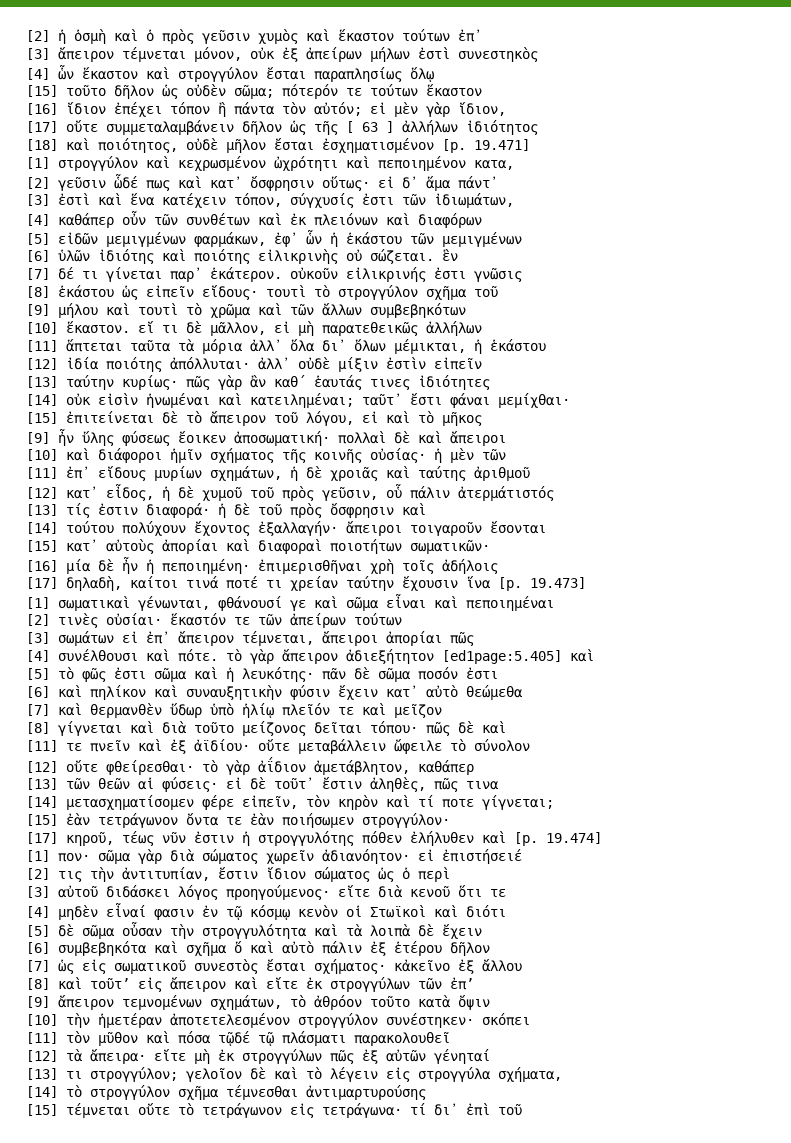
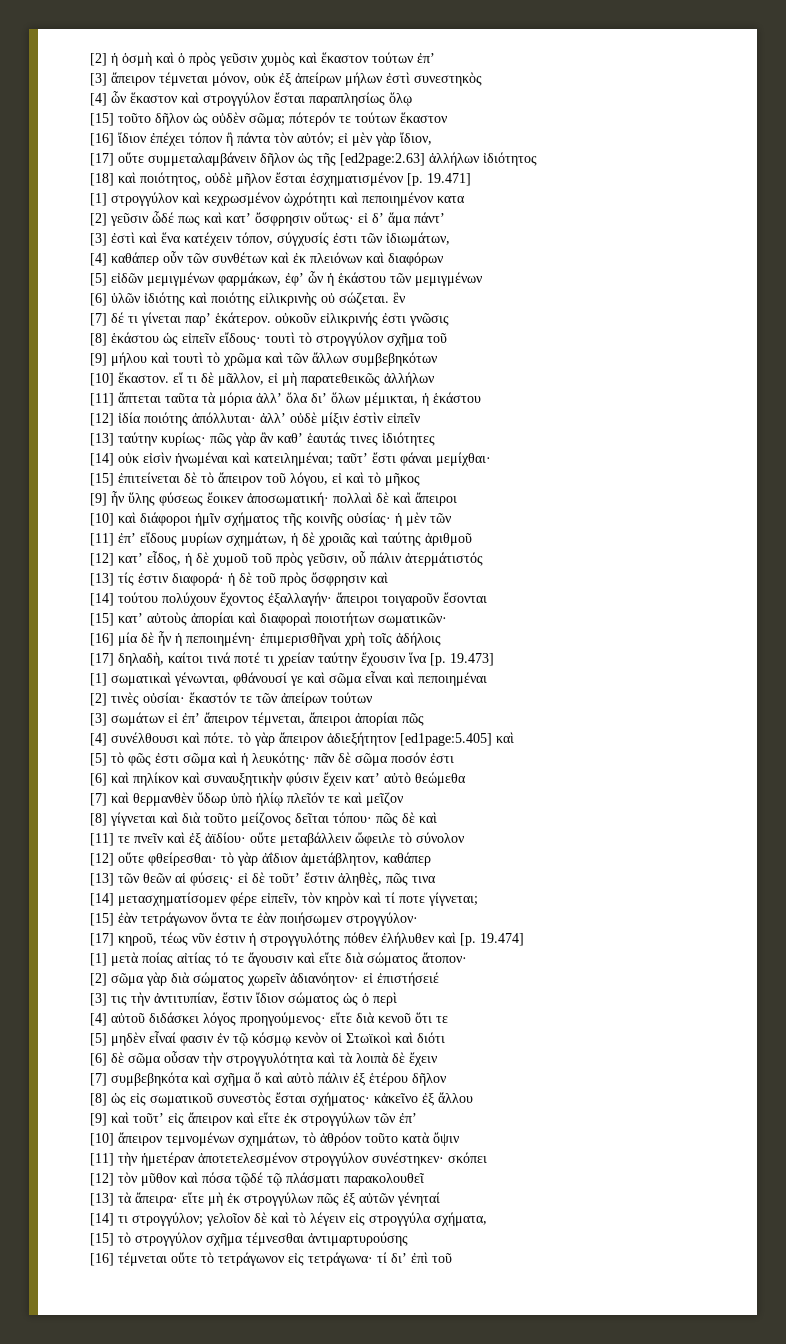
- [2] ἡ ὁσμὴ καὶ ὁ πρὸς γεῦσιν χυμὸς καὶ ἕκαστον τούτων ἐπ᾽
+ [2] ἡ ὁσμὴ καὶ ὁ πρὸς γεῦσιν χυμὸς καὶ ἕκαστον τούτων ἐπ’
- [17] οὔτε συμμεταλαμβάνειν δῆλον ὡς τῆς [ 63 ] ἀλλήλων ἰδιότητος
+ [17] οὔτε συμμεταλαμβάνειν δῆλον ὡς τῆς [ed2page:2.63] ἀλλήλων ἰδιότητος
- [1] στρογγύλον καὶ κεχρωσμένον ὠχρότητι καὶ πεποιημένον κατα,
+ [1] στρογγύλον καὶ κεχρωσμένον ὠχρότητι καὶ πεποιημένον κατα
- [2] γεῦσιν ὧδέ πως καὶ κατ᾽ ὄσφρησιν οὕτως· εἰ δ᾽ ἅμα πάντ᾽
+ [2] γεῦσιν ὧδέ πως καὶ κατ’ ὄσφρησιν οὕτως· εἰ δ’ ἅμα πάντ’
- [5] εἰδῶν μεμιγμένων φαρμάκων, ἐφ᾽ ὧν ἡ ἑκάστου τῶν μεμιγμένων
+ [5] εἰδῶν μεμιγμένων φαρμάκων, ἐφ’ ὧν ἡ ἑκάστου τῶν μεμιγμένων
- [7] δέ τι γίνεται παρ᾽ ἑκάτερον. οὐκοῦν εἰλικρινής ἐστι γνῶσις
+ [7] δέ τι γίνεται παρ’ ἑκάτερον. οὐκοῦν εἰλικρινής ἐστι γνῶσις
- [11] ἅπτεται ταῦτα τὰ μόρια ἀλλ᾽ ὅλα δι᾽ ὅλων μέμικται, ἡ ἑκάστου
+ [11] ἅπτεται ταῦτα τὰ μόρια ἀλλ’ ὅλα δι’ ὅλων μέμικται, ἡ ἑκάστου
- [12] ἰδία ποιότης ἀπόλλυται· ἀλλ᾽ οὐδὲ μίξιν ἐστὶν εἰπεῖν
+ [12] ἰδία ποιότης ἀπόλλυται· ἀλλ’ οὐδὲ μίξιν ἐστὶν εἰπεῖν
- [13] ταύτην κυρίως· πῶς γὰρ ἂν καθ΄ ἑαυτάς τινες ἰδιότητες
+ [13] ταύτην κυρίως· πῶς γὰρ ἂν καθ’ ἑαυτάς τινες ἰδιότητες
- [14] οὐκ εἰσὶν ἡνωμέναι καὶ κατειλημέναι; ταῦτ᾽ ἔστι φάναι μεμίχθαι·
+ [14] οὐκ εἰσὶν ἡνωμέναι καὶ κατειλημέναι; ταῦτ’ ἔστι φάναι μεμίχθαι·
- [11] ἐπ᾽ εἴδους μυρίων σχημάτων, ἡ δὲ χροιᾶς καὶ ταύτης ἀριθμοῦ
+ [11] ἐπ’ εἴδους μυρίων σχημάτων, ἡ δὲ χροιᾶς καὶ ταύτης ἀριθμοῦ
- [12] κατ᾽ εἶδος, ἡ δὲ χυμοῦ τοῦ πρὸς γεῦσιν, οὗ πάλιν ἀτερμάτιστός
+ [12] κατ’ εἶδος, ἡ δὲ χυμοῦ τοῦ πρὸς γεῦσιν, οὗ πάλιν ἀτερμάτιστός
- [15] κατ᾽ αὐτοὺς ἀπορίαι καὶ διαφοραὶ ποιοτήτων σωματικῶν·
+ [15] κατ’ αὐτοὺς ἀπορίαι καὶ διαφοραὶ ποιοτήτων σωματικῶν·
- [3] σωμάτων εἰ ἐπ᾽ ἄπειρον τέμνεται, ἄπειροι ἀπορίαι πῶς
+ [3] σωμάτων εἰ ἐπ’ ἄπειρον τέμνεται, ἄπειροι ἀπορίαι πῶς
- [6] καὶ πηλίκον καὶ συναυξητικὴν φύσιν ἔχειν κατ᾽ αὐτὸ θεώμεθα
+ [6] καὶ πηλίκον καὶ συναυξητικὴν φύσιν ἔχειν κατ’ αὐτὸ θεώμεθα
- [13] τῶν θεῶν αἱ φύσεις· εἰ δὲ τοῦτ᾽ ἔστιν ἀληθὲς, πῶς τινα
+ [13] τῶν θεῶν αἱ φύσεις· εἰ δὲ τοῦτ’ ἔστιν ἀληθὲς, πῶς τινα
- [1] πον· σῶμα γὰρ διὰ σώματος χωρεῖν ἀδιανόητον· εἰ ἐπιστήσειέ
+ [1] μετὰ ποίας αἰτίας τό τε ἄγουσιν καὶ εἴτε διὰ σώματος ἄτοπον·
+ [2] σῶμα γὰρ διὰ σώματος χωρεῖν ἀδιανόητον· εἰ ἐπιστήσειέ
- [2] τις τὴν ἀντιτυπίαν, ἔστιν ἴδιον σώματος ὡς ὁ περὶ
+ [3] τις τὴν ἀντιτυπίαν, ἔστιν ἴδιον σώματος ὡς ὁ περὶ
- [3] αὐτοῦ διδάσκει λόγος προηγούμενος· εἴτε διὰ κενοῦ ὅτι τε
+ [4] αὐτοῦ διδάσκει λόγος προηγούμενος· εἴτε διὰ κενοῦ ὅτι τε
- [4] μηδὲν εἶναί φασιν ἐν τῷ κόσμῳ κενὸν οἱ Στωϊκοὶ καὶ διότι
+ [5] μηδὲν εἶναί φασιν ἐν τῷ κόσμῳ κενὸν οἱ Στωϊκοὶ καὶ διότι
- [5] δὲ σῶμα οὖσαν τὴν στρογγυλότητα καὶ τὰ λοιπὰ δὲ ἔχειν
+ [6] δὲ σῶμα οὖσαν τὴν στρογγυλότητα καὶ τὰ λοιπὰ δὲ ἔχειν
- [6] συμβεβηκότα καὶ σχῆμα ὅ καὶ αὐτὸ πάλιν ἐξ ἑτέρου δῆλον
+ [7] συμβεβηκότα καὶ σχῆμα ὅ καὶ αὐτὸ πάλιν ἐξ ἑτέρου δῆλον
- [7] ὡς εἰς σωματικοῦ συνεστὸς ἔσται σχήματος· κἀκεῖνο ἐξ ἄλλου
+ [8] ὡς εἰς σωματικοῦ συνεστὸς ἔσται σχήματος· κἀκεῖνο ἐξ ἄλλου
- [8] καὶ τοῦτ’ εἰς ἄπειρον καὶ εἴτε ἐκ στρογγύλων τῶν ἐπ’
+ [9] καὶ τοῦτ’ εἰς ἄπειρον καὶ εἴτε ἐκ στρογγύλων τῶν ἐπ’
- [9] ἄπειρον τεμνομένων σχημάτων, τὸ ἀθρόον τοῦτο κατὰ ὄψιν
+ [10] ἄπειρον τεμνομένων σχημάτων, τὸ ἀθρόον τοῦτο κατὰ ὄψιν
- [10] τὴν ἡμετέραν ἀποτετελεσμένον στρογγύλον συνέστηκεν· σκόπει
+ [11] τὴν ἡμετέραν ἀποτετελεσμένον στρογγύλον συνέστηκεν· σκόπει
- [11] τὸν μῦθον καὶ πόσα τῷδέ τῷ πλάσματι παρακολουθεῖ
+ [12] τὸν μῦθον καὶ πόσα τῷδέ τῷ πλάσματι παρακολουθεῖ
- [12] τὰ ἄπειρα· εἴτε μὴ ἐκ στρογγύλων πῶς ἐξ αὐτῶν γένηταί
+ [13] τὰ ἄπειρα· εἴτε μὴ ἐκ στρογγύλων πῶς ἐξ αὐτῶν γένηταί
- [13] τι στρογγύλον; γελοῖον δὲ καὶ τὸ λέγειν εἰς στρογγύλα σχήματα,
+ [14] τι στρογγύλον; γελοῖον δὲ καὶ τὸ λέγειν εἰς στρογγύλα σχήματα,
- [14] τὸ στρογγύλον σχῆμα τέμνεσθαι ἀντιμαρτυρούσης
+ [15] τὸ στρογγύλον σχῆμα τέμνεσθαι ἀντιμαρτυρούσης
- [15] τέμνεται οὔτε τὸ τετράγωνον εἰς τετράγωνα· τί δι᾽ ἐπὶ τοῦ
+ [16] τέμνεται οὔτε τὸ τετράγωνον εἰς τετράγωνα· τί δι’ ἐπὶ τοῦ

